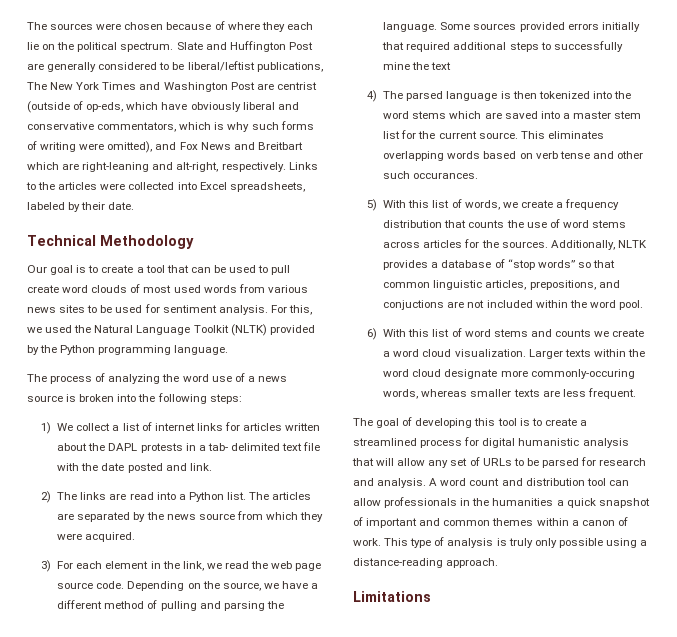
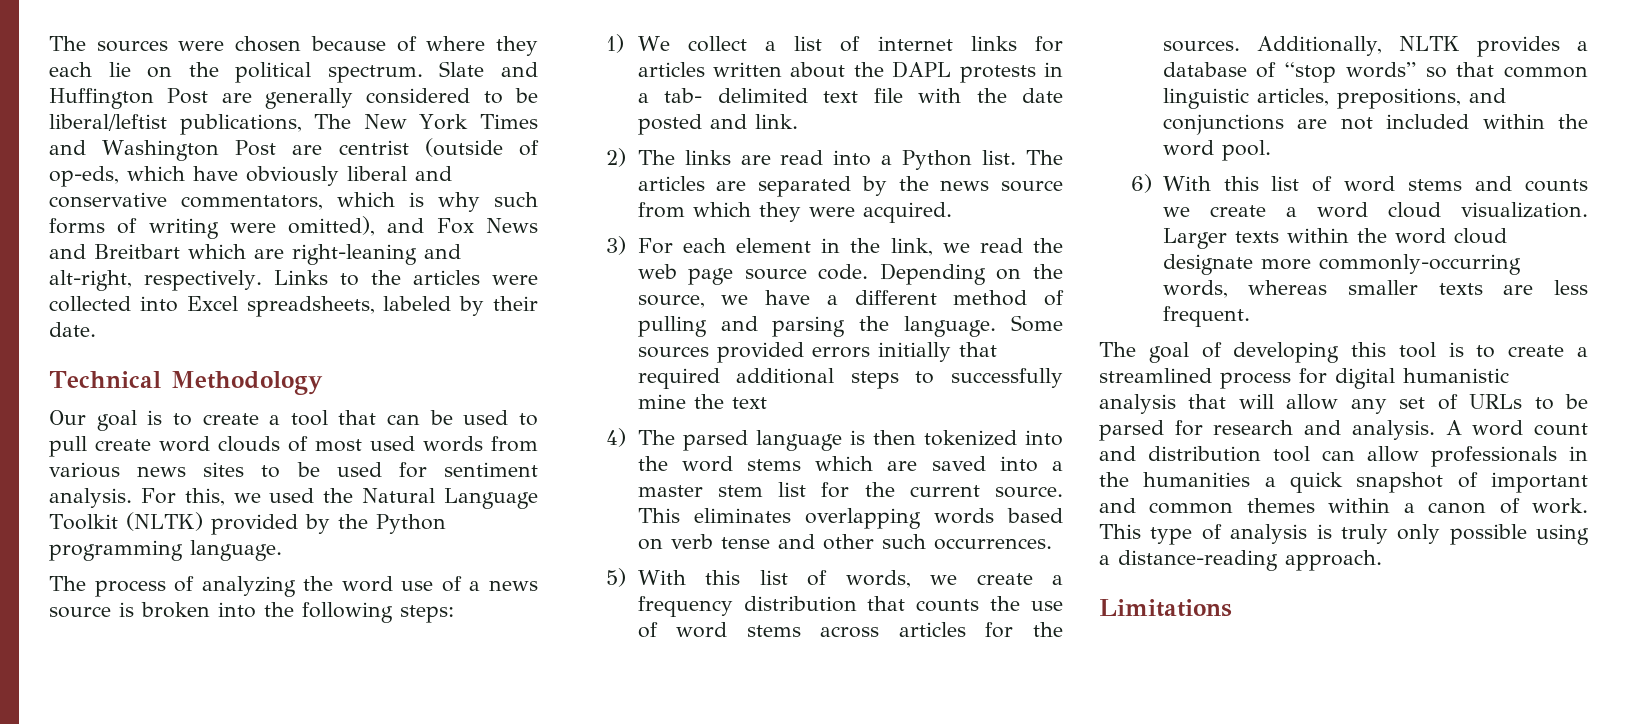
- This eliminates overlapping words based on verb tense and other such occurances.
+ This eliminates overlapping words based on verb tense and other such occurrences.
- Additionally, NLTK provides a database of “stop words” so that common linguistic articles, prepositions, and conjuctions are not included within the word pool.
+ Additionally, NLTK provides a database of “stop words” so that common linguistic articles, prepositions, and conjunctions are not included within the word pool.
- Larger texts within the word cloud designate more commonly-occuring words, whereas smaller texts are less frequent.
+ Larger texts within the word cloud designate more commonly-occurring words, whereas smaller texts are less frequent.

